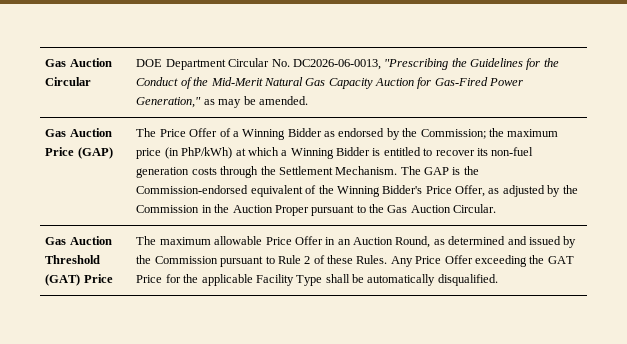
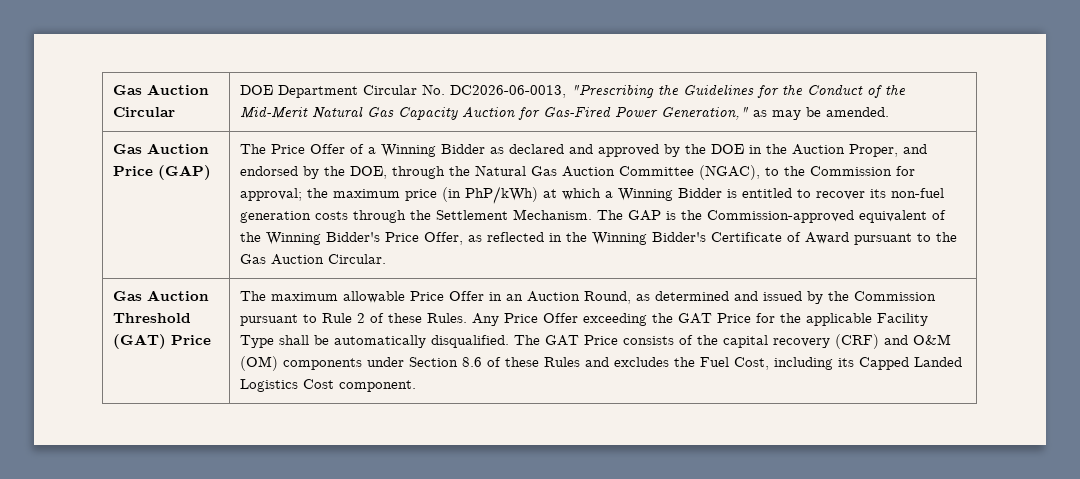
- The Price Offer of a Winning Bidder as endorsed by the Commission; the maximum price (in PhP/kWh) at which a Winning Bidder is entitled to recover its non-fuel generation costs through the Settlement Mechanism.
+ The Price Offer of a Winning Bidder as declared and approved by the DOE in the Auction Proper, and endorsed by the DOE, through the Natural Gas Auction Committee (NGAC), to the Commission for approval; the maximum price (in PhP/kWh) at which a Winning Bidder is entitled to recover its non-fuel generation costs through the Settlement Mechanism.
- The GAP is the Commission-endorsed equivalent of the Winning Bidder's Price Offer, as adjusted by the Commission in the Auction Proper pursuant to the Gas Auction Circular.
+ The GAP is the Commission-approved equivalent of the Winning Bidder's Price Offer, as reflected in the Winning Bidder's Certificate of Award pursuant to the Gas Auction Circular.
+ The GAT Price consists of the capital recovery (CRF) and O&M (OM) components under Section 8.6 of these Rules and excludes the Fuel Cost, including its Capped Landed Logistics Cost component.

